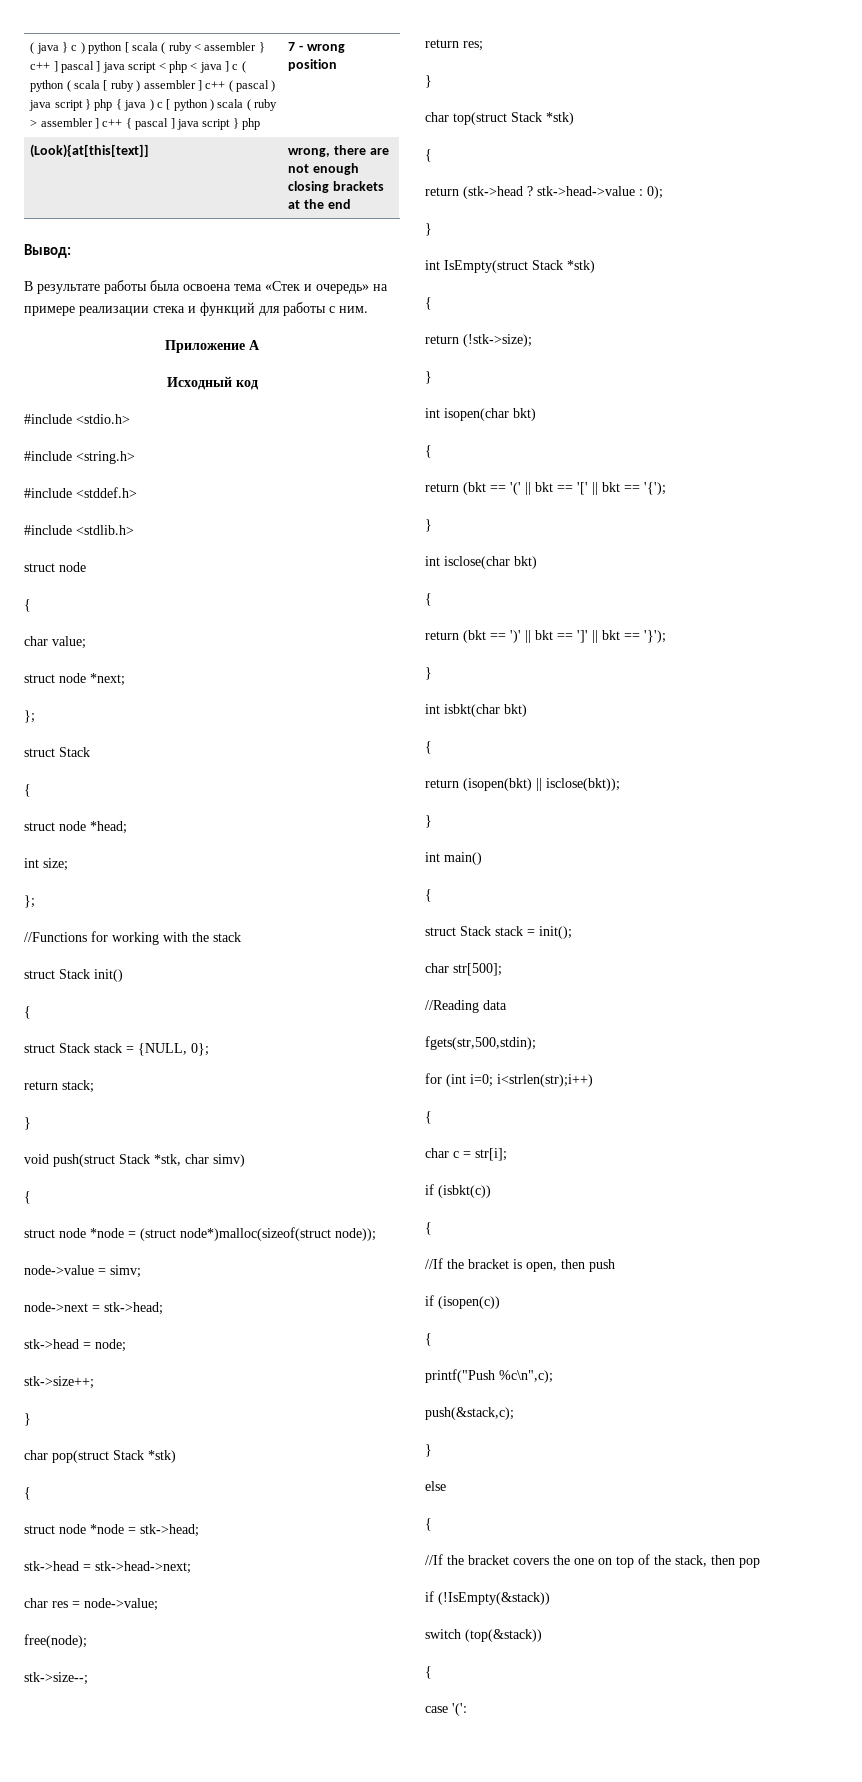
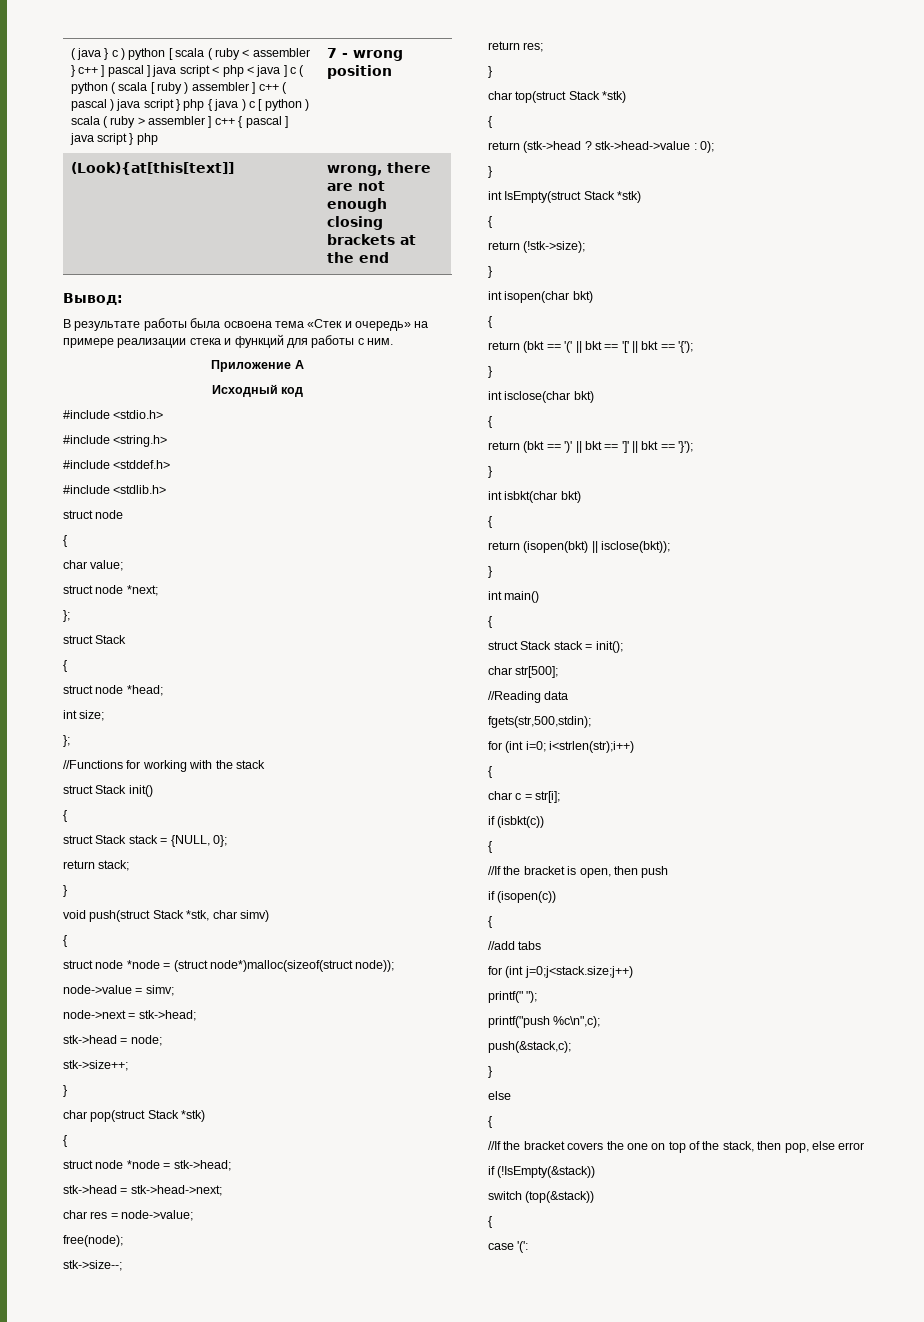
- printf("Push %c\n",c);
+ //add tabs
+ for (int j=0;j<stack.size;j++)
+ printf(" ");
+ printf("push %c\n",c);
- //If the bracket covers the one on top of the stack, then pop
+ //If the bracket covers the one on top of the stack, then pop, else error

